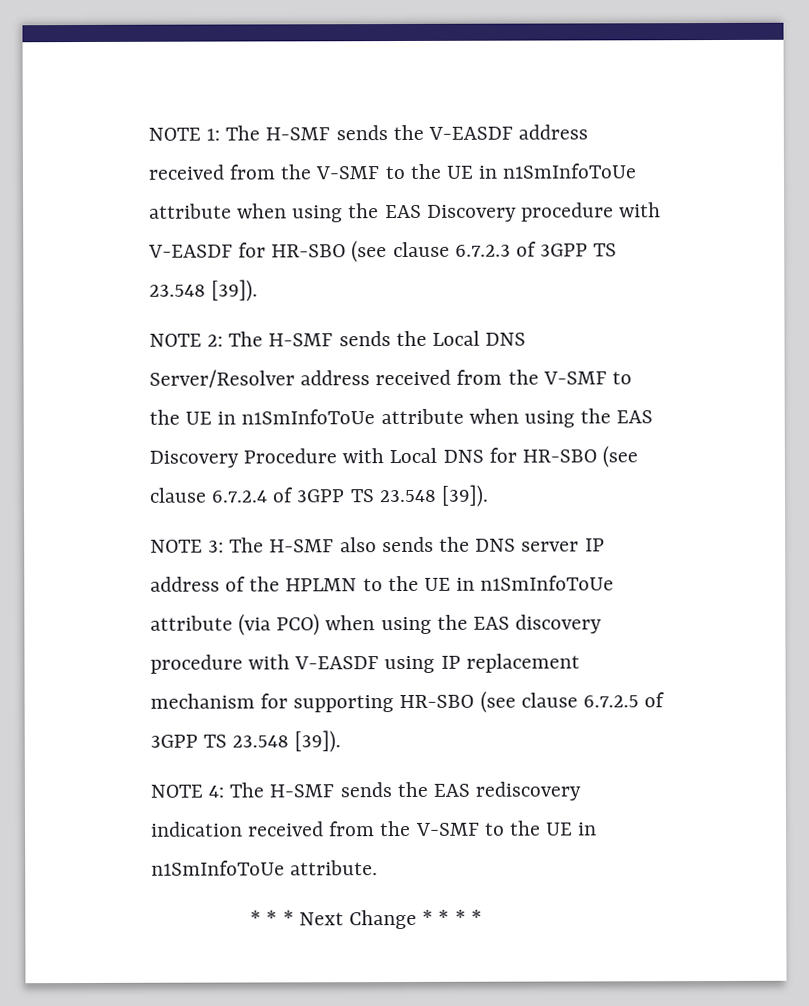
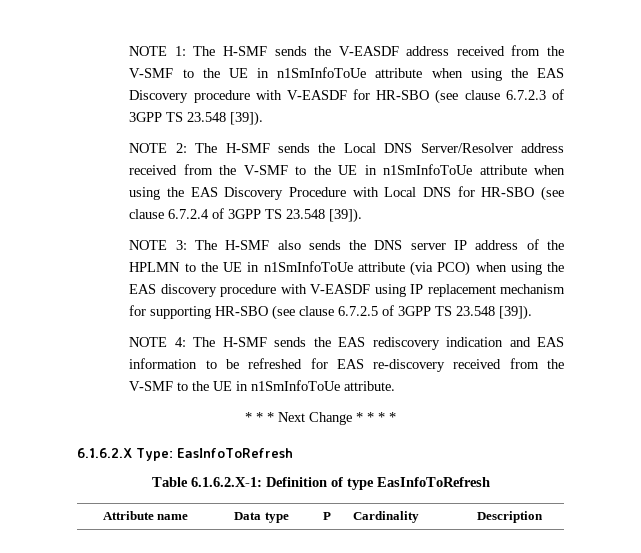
- NOTE 4: The H-SMF sends the EAS rediscovery indication received from the V-SMF to the UE in n1SmInfoToUe attribute.
+ NOTE 4: The H-SMF sends the EAS rediscovery indication and EAS information to be refreshed for EAS re-discovery received from the V-SMF to the UE in n1SmInfoToUe attribute.
+ 6.1.6.2.X Type: EasInfoToRefresh
+ Table 6.1.6.2.X-1: Definition of type EasInfoToRefresh
+ Attribute name | Data type | P | Cardinality | Description

